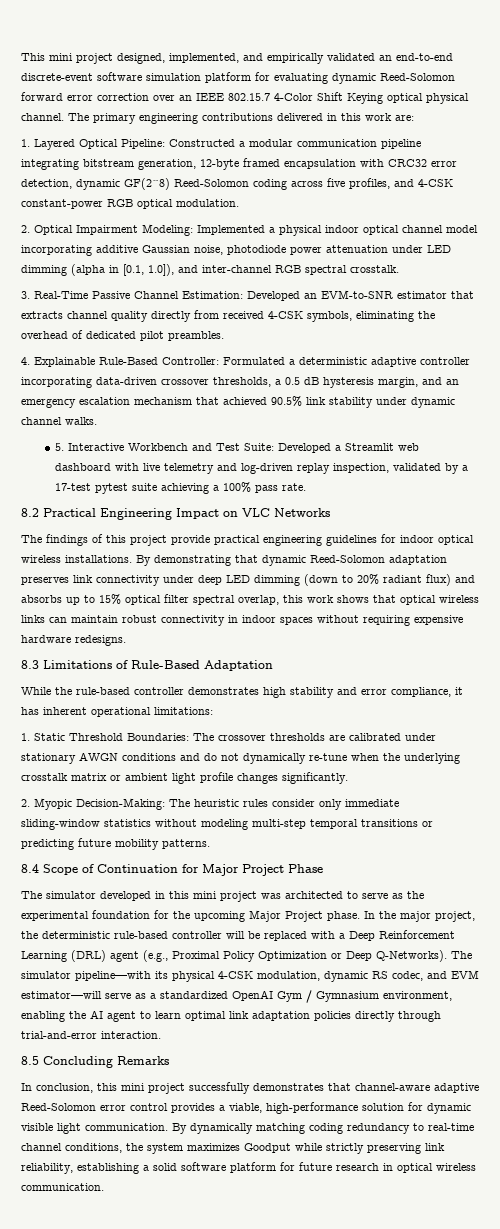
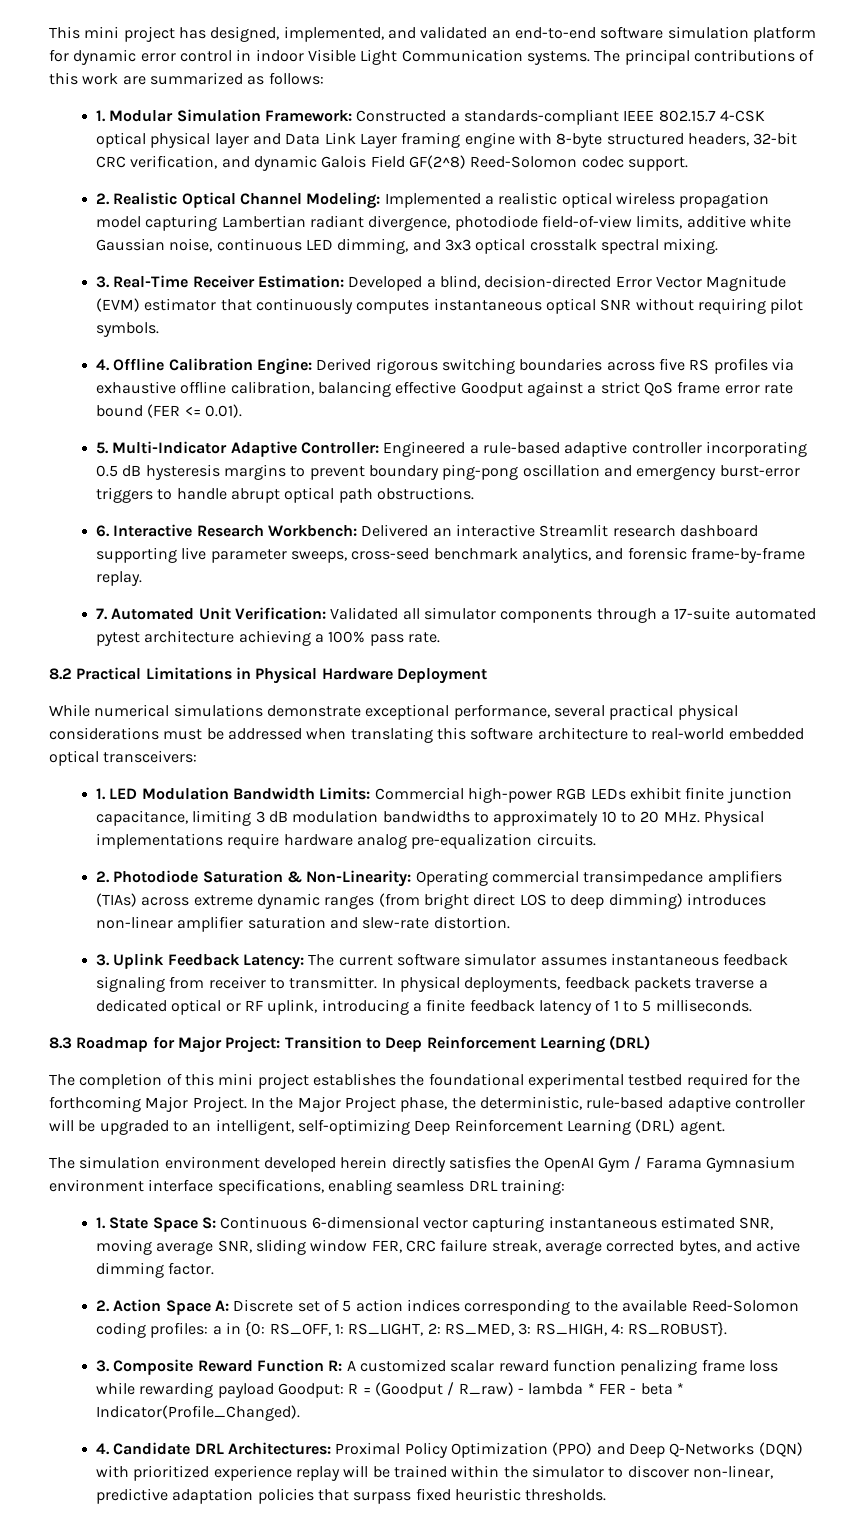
- This mini project designed, implemented, and empirically validated an end-to-end discrete-event software simulation platform for evaluating dynamic Reed-Solomon forward error correction over an IEEE 802.15.7 4-Color Shift Keying optical physical channel. The primary engineering contributions delivered in this work are:
- 1. Layered Optical Pipeline: Constructed a modular communication pipeline integrating bitstream generation, 12-byte framed encapsulation with CRC32 error detection, dynamic GF(2^8) Reed-Solomon coding across five profiles, and 4-CSK constant-power RGB optical modulation.
- 2. Optical Impairment Modeling: Implemented a physical indoor optical channel model incorporating additive Gaussian noise, photodiode power attenuation under LED dimming (alpha in [0.1, 1.0]), and inter-channel RGB spectral crosstalk.
- 3. Real-Time Passive Channel Estimation: Developed an EVM-to-SNR estimator that extracts channel quality directly from received 4-CSK symbols, eliminating the overhead of dedicated pilot preambles.
- 4. Explainable Rule-Based Controller: Formulated a deterministic adaptive controller incorporating data-driven crossover thresholds, a 0.5 dB hysteresis margin, and an emergency escalation mechanism that achieved 90.5% link stability under dynamic channel walks.
- 5. Interactive Workbench and Test Suite: Developed a Streamlit web dashboard with live telemetry and log-driven replay inspection, validated by a 17-test pytest suite achieving a 100% pass rate.
+ This mini project has designed, implemented, and validated an end-to-end software simulation platform for dynamic error control in indoor Visible Light Communication systems. The principal contributions of this work are summarized as follows:
+ 1. Modular Simulation Framework: Constructed a standards-compliant IEEE 802.15.7 4-CSK optical physical layer and Data Link Layer framing engine with 8-byte structured headers, 32-bit CRC verification, and dynamic Galois Field GF(2^8) Reed-Solomon codec support.
+ 2. Realistic Optical Channel Modeling: Implemented a realistic optical wireless propagation model capturing Lambertian radiant divergence, photodiode field-of-view limits, additive white Gaussian noise, continuous LED dimming, and 3x3 optical crosstalk spectral mixing.
+ 3. Real-Time Receiver Estimation: Developed a blind, decision-directed Error Vector Magnitude (EVM) estimator that continuously computes instantaneous optical SNR without requiring pilot symbols.
+ 4. Offline Calibration Engine: Derived rigorous switching boundaries across five RS profiles via exhaustive offline calibration, balancing effective Goodput against a strict QoS frame error rate bound (FER <= 0.01).
+ 5. Multi-Indicator Adaptive Controller: Engineered a rule-based adaptive controller incorporating 0.5 dB hysteresis margins to prevent boundary ping-pong oscillation and emergency burst-error triggers to handle abrupt optical path obstructions.
+ 6. Interactive Research Workbench: Delivered an interactive Streamlit research dashboard supporting live parameter sweeps, cross-seed benchmark analytics, and forensic frame-by-frame replay.
+ 7. Automated Unit Verification: Validated all simulator components through a 17-suite automated pytest architecture achieving a 100% pass rate.
- 8.2 Practical Engineering Impact on VLC Networks
- The findings of this project provide practical engineering guidelines for indoor optical wireless installations. By demonstrating that dynamic Reed-Solomon adaptation preserves link connectivity under deep LED dimming (down to 20% radiant flux) and absorbs up to 15% optical filter spectral overlap, this work shows that optical wireless links can maintain robust connectivity in indoor spaces without requiring expensive hardware redesigns.
- 8.3 Limitations of Rule-Based Adaptation
- While the rule-based controller demonstrates high stability and error compliance, it has inherent operational limitations:
- 1. Static Threshold Boundaries: The crossover thresholds are calibrated under stationary AWGN conditions and do not dynamically re-tune when the underlying crosstalk matrix or ambient light profile changes significantly.
- 2. Myopic Decision-Making: The heuristic rules consider only immediate sliding-window statistics without modeling multi-step temporal transitions or predicting future mobility patterns.
- 8.4 Scope of Continuation for Major Project Phase
- The simulator developed in this mini project was architected to serve as the experimental foundation for the upcoming Major Project phase. In the major project, the deterministic rule-based controller will be replaced with a Deep Reinforcement Learning (DRL) agent (e.g., Proximal Policy Optimization or Deep Q-Networks). The simulator pipeline—with its physical 4-CSK modulation, dynamic RS codec, and EVM estimator—will serve as a standardized OpenAI Gym / Gymnasium environment, enabling the AI agent to learn optimal link adaptation policies directly through trial-and-error interaction.
- 8.5 Concluding Remarks
- In conclusion, this mini project successfully demonstrates that channel-aware adaptive Reed-Solomon error control provides a viable, high-performance solution for dynamic visible light communication. By dynamically matching coding redundancy to real-time channel conditions, the system maximizes Goodput while strictly preserving link reliability, establishing a solid software platform for future research in optical wireless communication.
+ 8.2 Practical Limitations in Physical Hardware Deployment
+ While numerical simulations demonstrate exceptional performance, several practical physical considerations must be addressed when translating this software architecture to real-world embedded optical transceivers:
+ 1. LED Modulation Bandwidth Limits: Commercial high-power RGB LEDs exhibit finite junction capacitance, limiting 3 dB modulation bandwidths to approximately 10 to 20 MHz. Physical implementations require hardware analog pre-equalization circuits.
+ 2. Photodiode Saturation & Non-Linearity: Operating commercial transimpedance amplifiers (TIAs) across extreme dynamic ranges (from bright direct LOS to deep dimming) introduces non-linear amplifier saturation and slew-rate distortion.
+ 3. Uplink Feedback Latency: The current software simulator assumes instantaneous feedback signaling from receiver to transmitter. In physical deployments, feedback packets traverse a dedicated optical or RF uplink, introducing a finite feedback latency of 1 to 5 milliseconds.
+ 8.3 Roadmap for Major Project: Transition to Deep Reinforcement Learning (DRL)
+ The completion of this mini project establishes the foundational experimental testbed required for the forthcoming Major Project. In the Major Project phase, the deterministic, rule-based adaptive controller will be upgraded to an intelligent, self-optimizing Deep Reinforcement Learning (DRL) agent.
+ The simulation environment developed herein directly satisfies the OpenAI Gym / Farama Gymnasium environment interface specifications, enabling seamless DRL training:
+ 1. State Space S: Continuous 6-dimensional vector capturing instantaneous estimated SNR, moving average SNR, sliding window FER, CRC failure streak, average corrected bytes, and active dimming factor.
+ 2. Action Space A: Discrete set of 5 action indices corresponding to the available Reed-Solomon coding profiles: a in {0: RS_OFF, 1: RS_LIGHT, 2: RS_MED, 3: RS_HIGH, 4: RS_ROBUST}.
+ 3. Composite Reward Function R: A customized scalar reward function penalizing frame loss while rewarding payload Goodput: R = (Goodput / R_raw) - lambda * FER - beta * Indicator(Profile_Changed).
+ 4. Candidate DRL Architectures: Proximal Policy Optimization (PPO) and Deep Q-Networks (DQN) with prioritized experience replay will be trained within the simulator to discover non-linear, predictive adaptation policies that surpass fixed heuristic thresholds.

